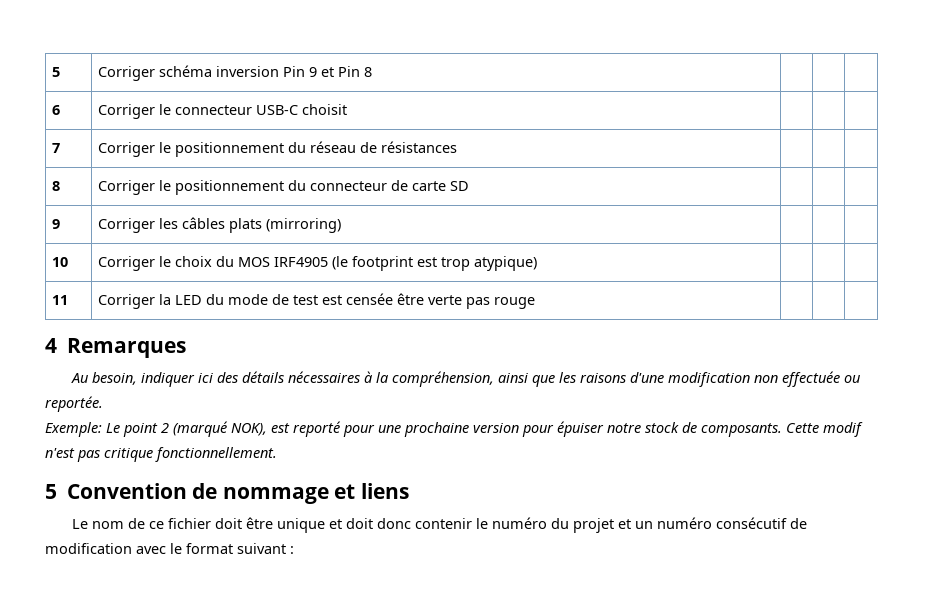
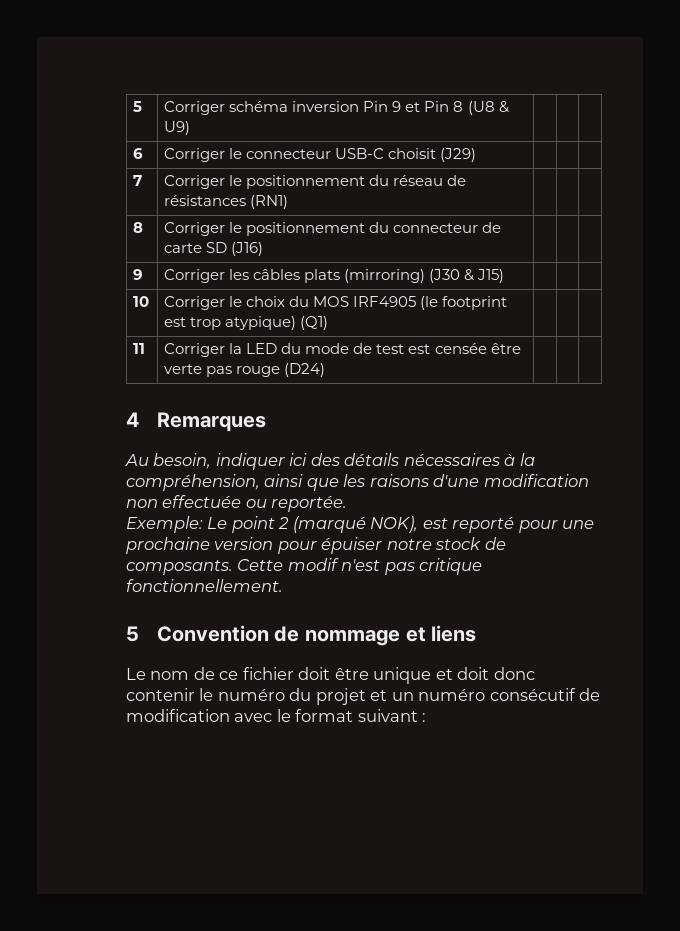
- 5 | Corriger schéma inversion Pin 9 et Pin 8 | | |
+ 5 | Corriger schéma inversion Pin 9 et Pin 8 (U8 & U9) | | |
- 6 | Corriger le connecteur USB-C choisit | | |
+ 6 | Corriger le connecteur USB-C choisit (J29) | | |
- 7 | Corriger le positionnement du réseau de résistances | | |
+ 7 | Corriger le positionnement du réseau de résistances (RN1) | | |
- 8 | Corriger le positionnement du connecteur de carte SD | | |
+ 8 | Corriger le positionnement du connecteur de carte SD (J16) | | |
- 9 | Corriger les câbles plats (mirroring) | | |
+ 9 | Corriger les câbles plats (mirroring) (J30 & J15) | | |
- 10 | Corriger le choix du MOS IRF4905 (le footprint est trop atypique) | | |
+ 10 | Corriger le choix du MOS IRF4905 (le footprint est trop atypique) (Q1) | | |
- 11 | Corriger la LED du mode de test est censée être verte pas rouge | | |
+ 11 | Corriger la LED du mode de test est censée être verte pas rouge (D24) | | |

